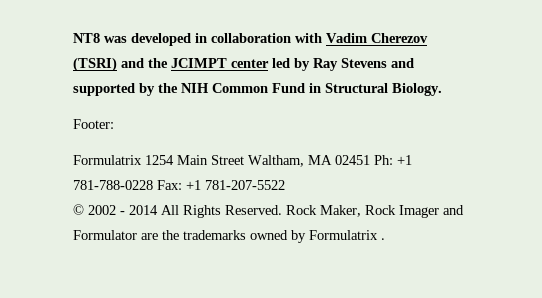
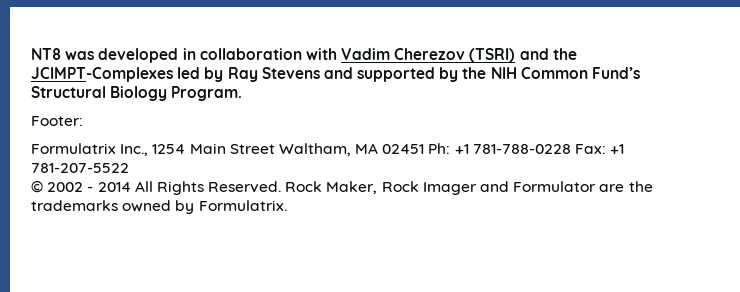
- NT8 was developed in collaboration with Vadim Cherezov (TSRI) and the JCIMPT center led by Ray Stevens and supported by the NIH Common Fund in Structural Biology.
+ NT8 was developed in collaboration with Vadim Cherezov (TSRI) and the JCIMPT-Complexes led by Ray Stevens and supported by the NIH Common Fund’s Structural Biology Program.
- Formulatrix 1254 Main Street Waltham, MA 02451 Ph: +1 781-788-0228 Fax: +1 781-207-5522
+ Formulatrix Inc., 1254 Main Street Waltham, MA 02451 Ph: +1 781-788-0228 Fax: +1 781-207-5522
- Rock Maker, Rock Imager and Formulator are the trademarks owned by Formulatrix .
+ Rock Maker, Rock Imager and Formulator are the trademarks owned by Formulatrix.

